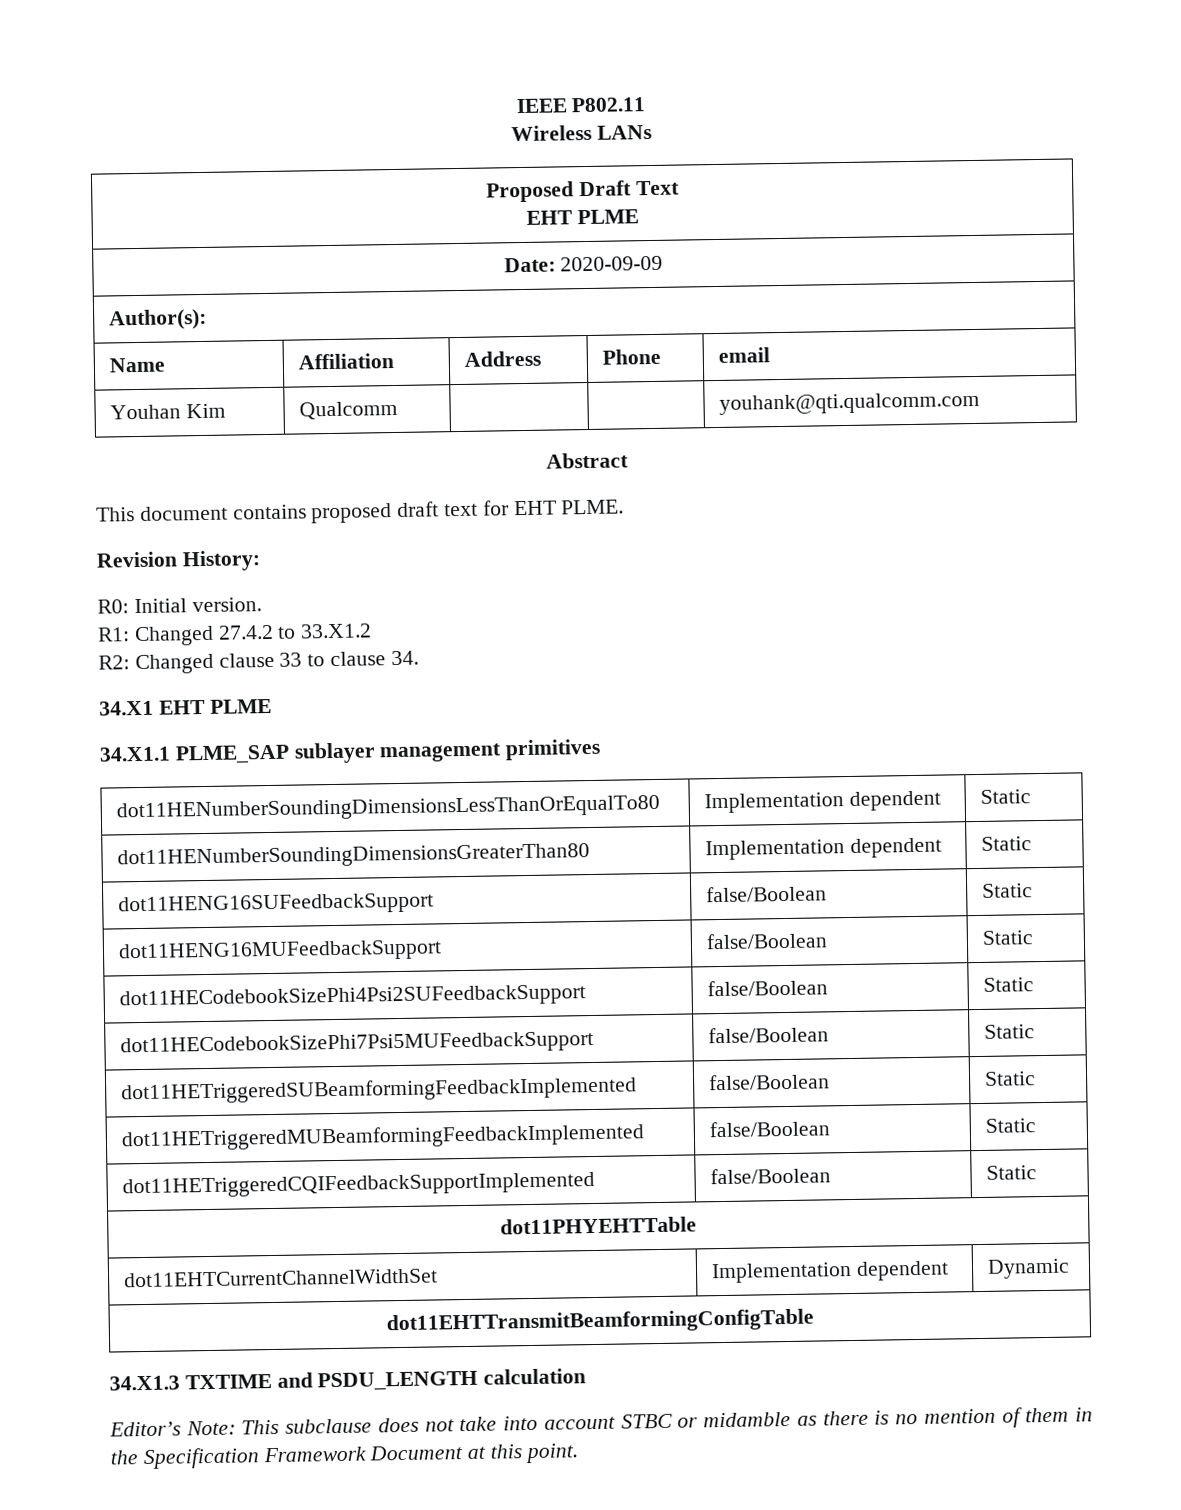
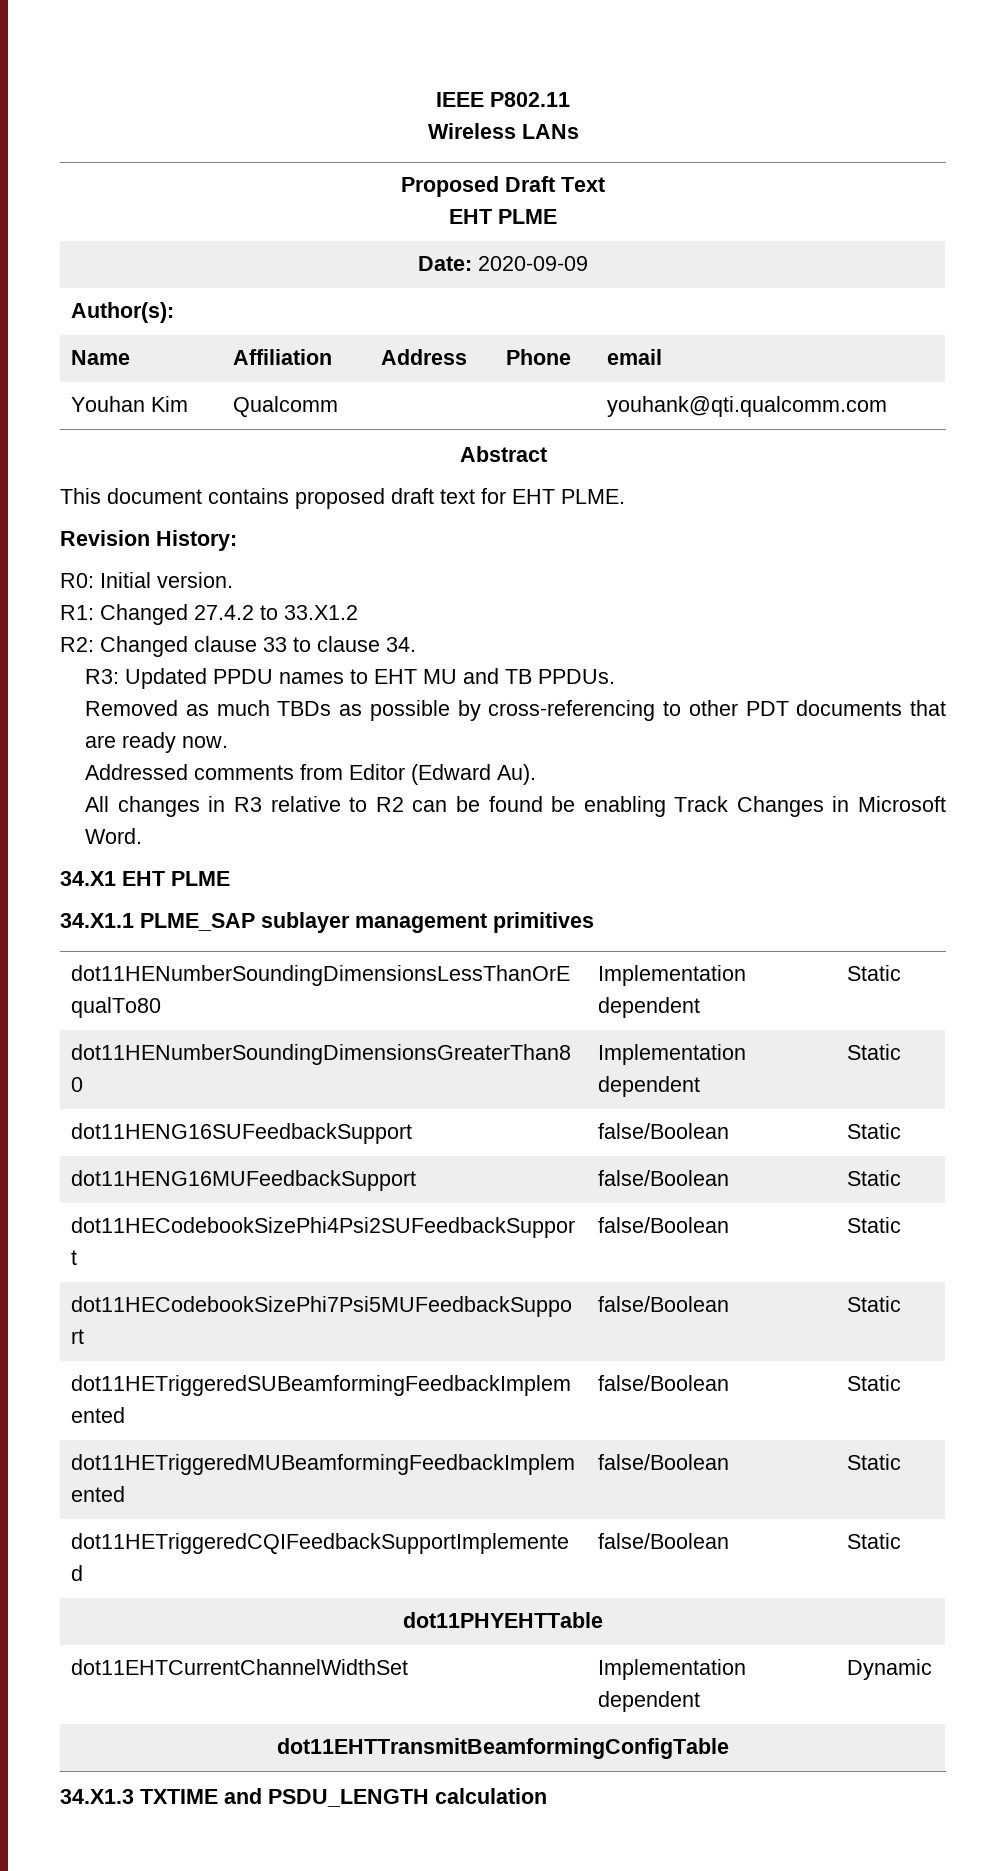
+ R3: Updated PPDU names to EHT MU and TB PPDUs.
+ Removed as much TBDs as possible by cross-referencing to other PDT documents that are ready now.
+ Addressed comments from Editor (Edward Au).
+ All changes in R3 relative to R2 can be found be enabling Track Changes in Microsoft Word.
- Editor’s Note: This subclause does not take into account STBC or midamble as there is no mention of them in the Specification Framework Document at this point.

